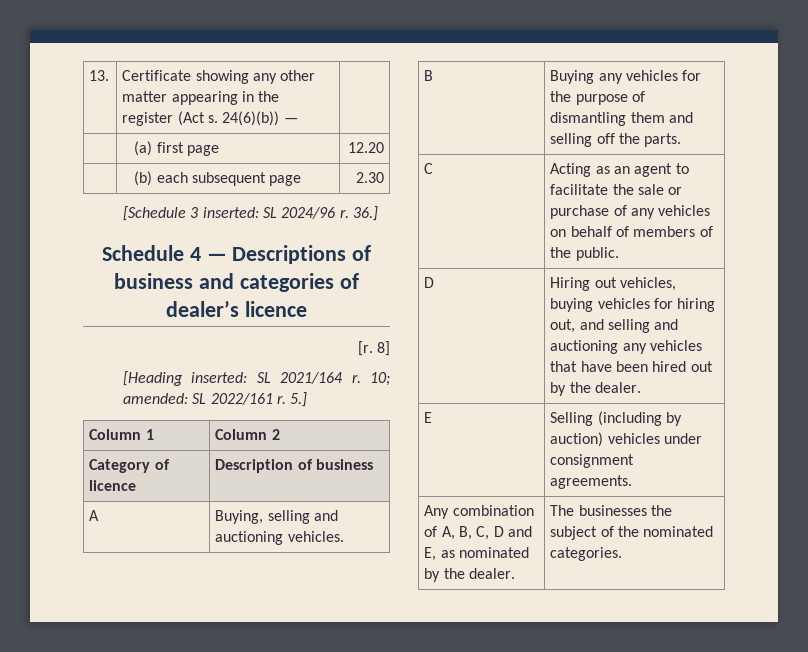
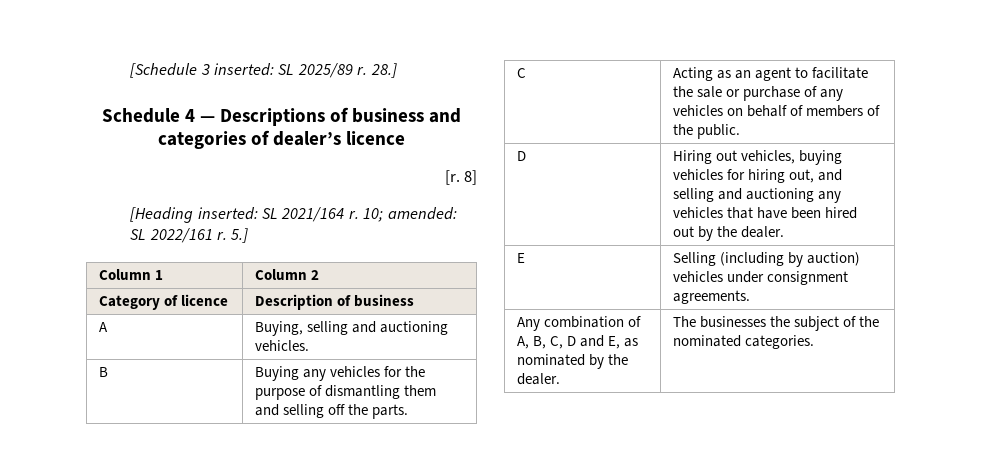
- 13. | Certificate showing any other matter appearing in the register (Act s. 24(6)(b)) — |
- | (a) first page | 12.20
- | (b) each subsequent page | 2.30
- [Schedule 3 inserted: SL 2024/96 r. 36.]
+ [Schedule 3 inserted: SL 2025/89 r. 28.]

